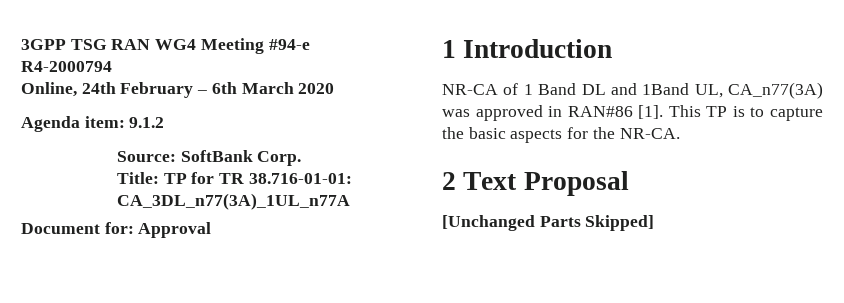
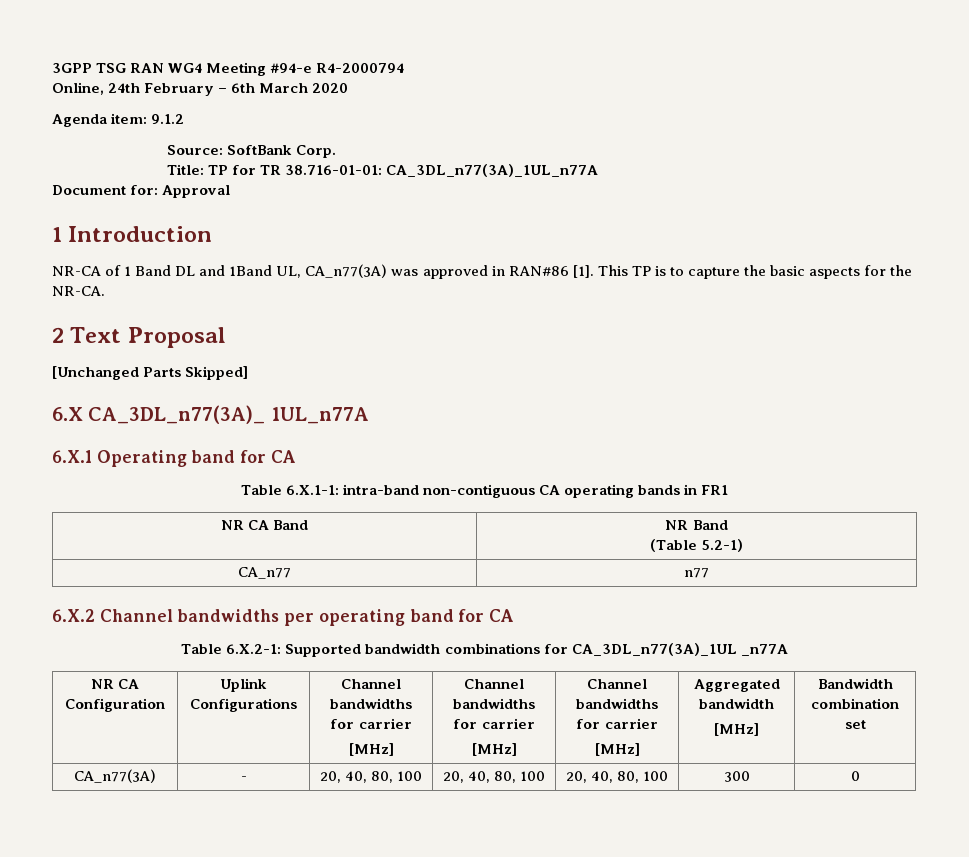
+ 6.X CA_3DL_n77(3A)_ 1UL_n77A
+ 6.X.1 Operating band for CA
+ Table 6.X.1-1: intra-band non-contiguous CA operating bands in FR1
+ NR CA Band | NR Band
+ (Table 5.2-1)
+ CA_n77 | n77
+ 6.X.2 Channel bandwidths per operating band for CA
+ Table 6.X.2-1: Supported bandwidth combinations for CA_3DL_n77(3A)_1UL _n77A
+ NR CA Configuration | Uplink Configurations | Channel bandwidths for carrier
+ [MHz] | Channel bandwidths for carrier
+ [MHz] | Channel bandwidths for carrier
+ [MHz] | Aggregated bandwidth
+ [MHz] | Bandwidth combination set
+ CA_n77(3A) | - | 20, 40, 80, 100 | 20, 40, 80, 100 | 20, 40, 80, 100 | 300 | 0

